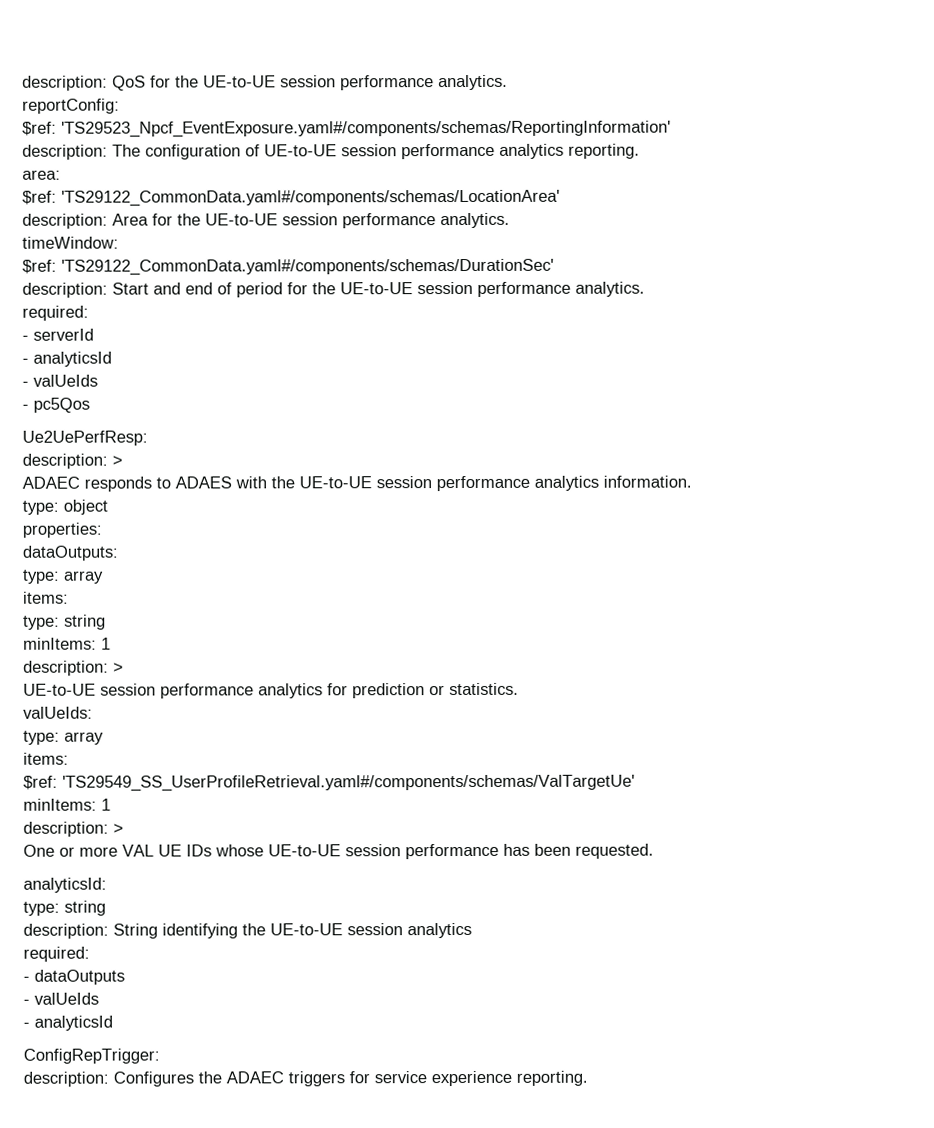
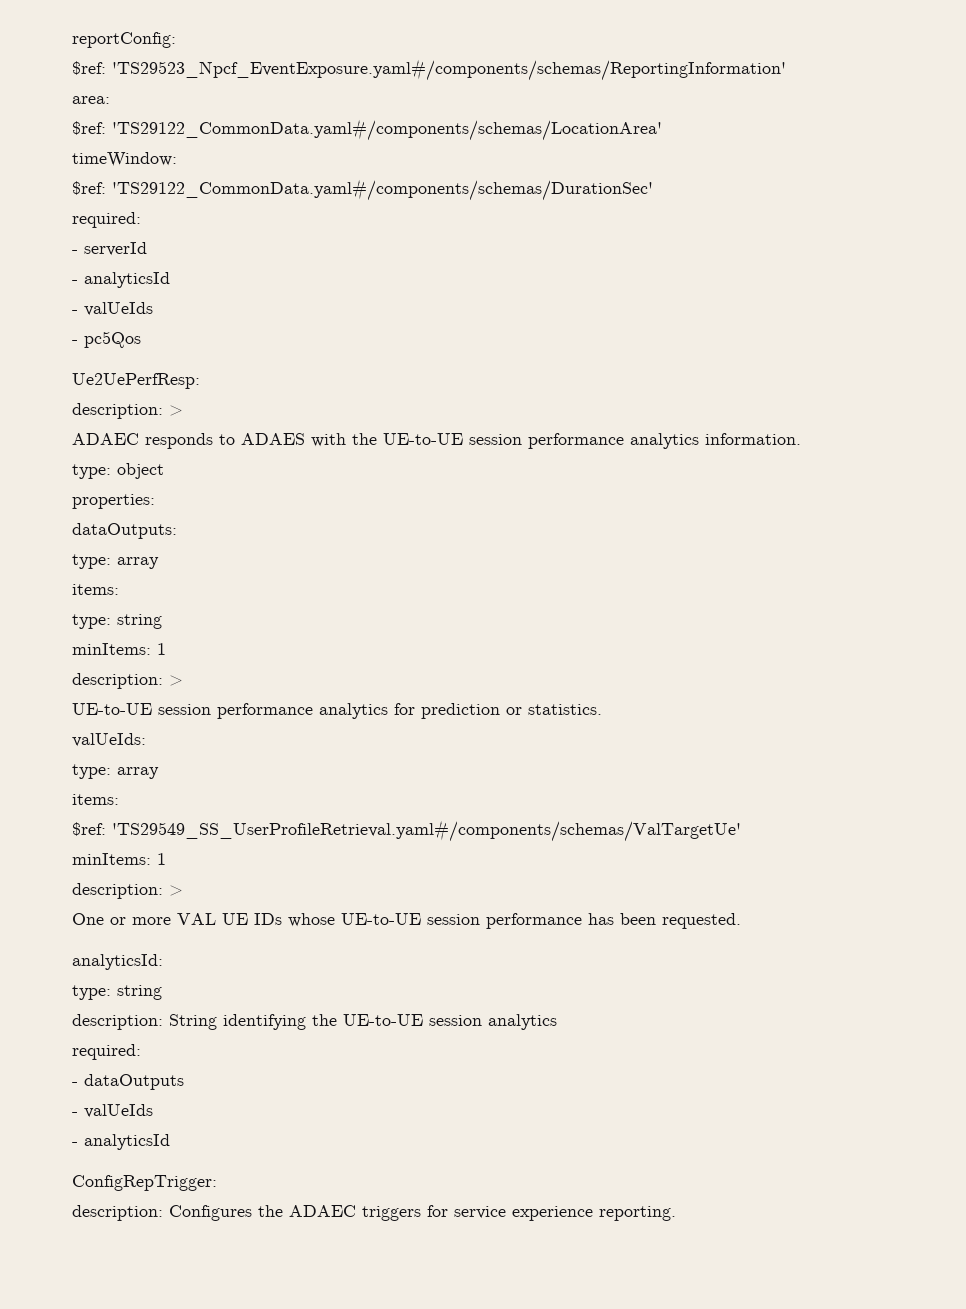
- description: QoS for the UE-to-UE session performance analytics.
  reportConfig:
  $ref: 'TS29523_Npcf_EventExposure.yaml#/components/schemas/ReportingInformation'
- description: The configuration of UE-to-UE session performance analytics reporting.
  area:
  $ref: 'TS29122_CommonData.yaml#/components/schemas/LocationArea'
- description: Area for the UE-to-UE session performance analytics.
  timeWindow:
  $ref: 'TS29122_CommonData.yaml#/components/schemas/DurationSec'
- description: Start and end of period for the UE-to-UE session performance analytics.

